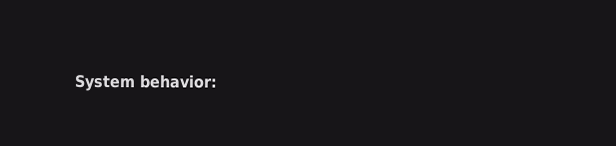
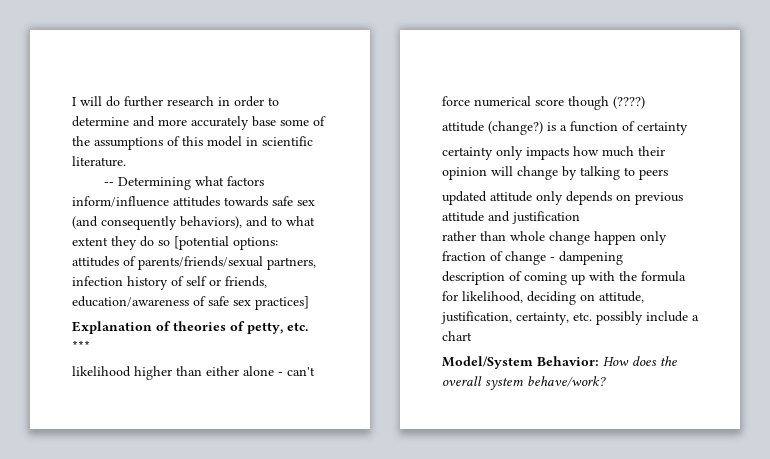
- System behavior:
+ I will do further research in order to determine and more accurately base some of the assumptions of this model in scientific literature.
+ -- Determining what factors inform/influence attitudes towards safe sex (and consequently behaviors), and to what extent they do so [potential options: attitudes of parents/friends/sexual partners, infection history of self or friends, education/awareness of safe sex practices]
+ Explanation of theories of petty, etc. ***
+ likelihood higher than either alone - can't force numerical score though (????)
+ attitude (change?) is a function of certainty
+ certainty only impacts how much their opinion will change by talking to peers
+ updated attitude only depends on previous attitude and justification
+ rather than whole change happen only fraction of change - dampening
+ description of coming up with the formula for likelihood, deciding on attitude, justification, certainty, etc. possibly include a chart
+ Model/System Behavior: How does the overall system behave/work?

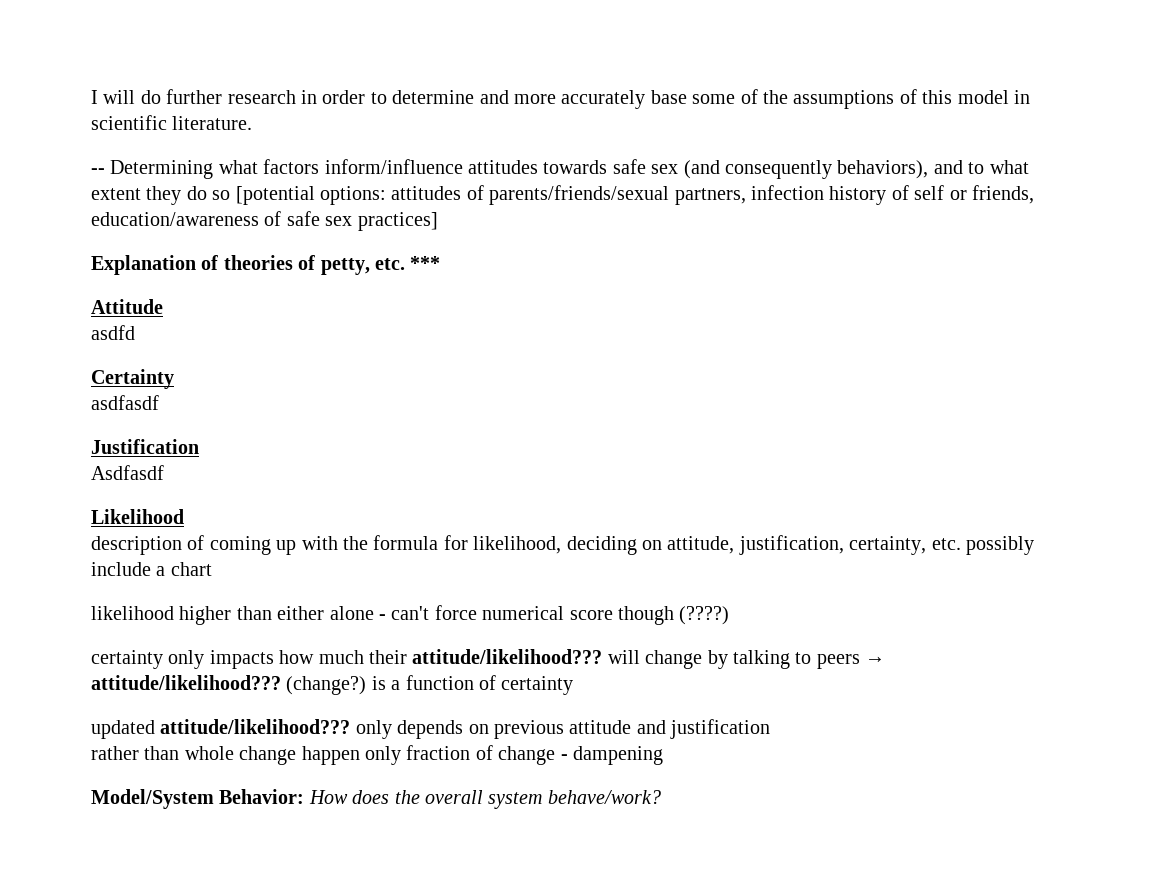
- likelihood higher than either alone - can't force numerical score though (????)
- attitude (change?) is a function of certainty
- certainty only impacts how much their opinion will change by talking to peers
- updated attitude only depends on previous attitude and justification
- rather than whole change happen only fraction of change - dampening
+ Attitude
+ asdfd
+ Certainty
+ asdfasdf
+ Justification
+ Asdfasdf
+ Likelihood
+ likelihood higher than either alone - can't force numerical score though (????)
+ certainty only impacts how much their attitude/likelihood??? will change by talking to peers → attitude/likelihood??? (change?) is a function of certainty
+ updated attitude/likelihood??? only depends on previous attitude and justification
+ rather than whole change happen only fraction of change - dampening

